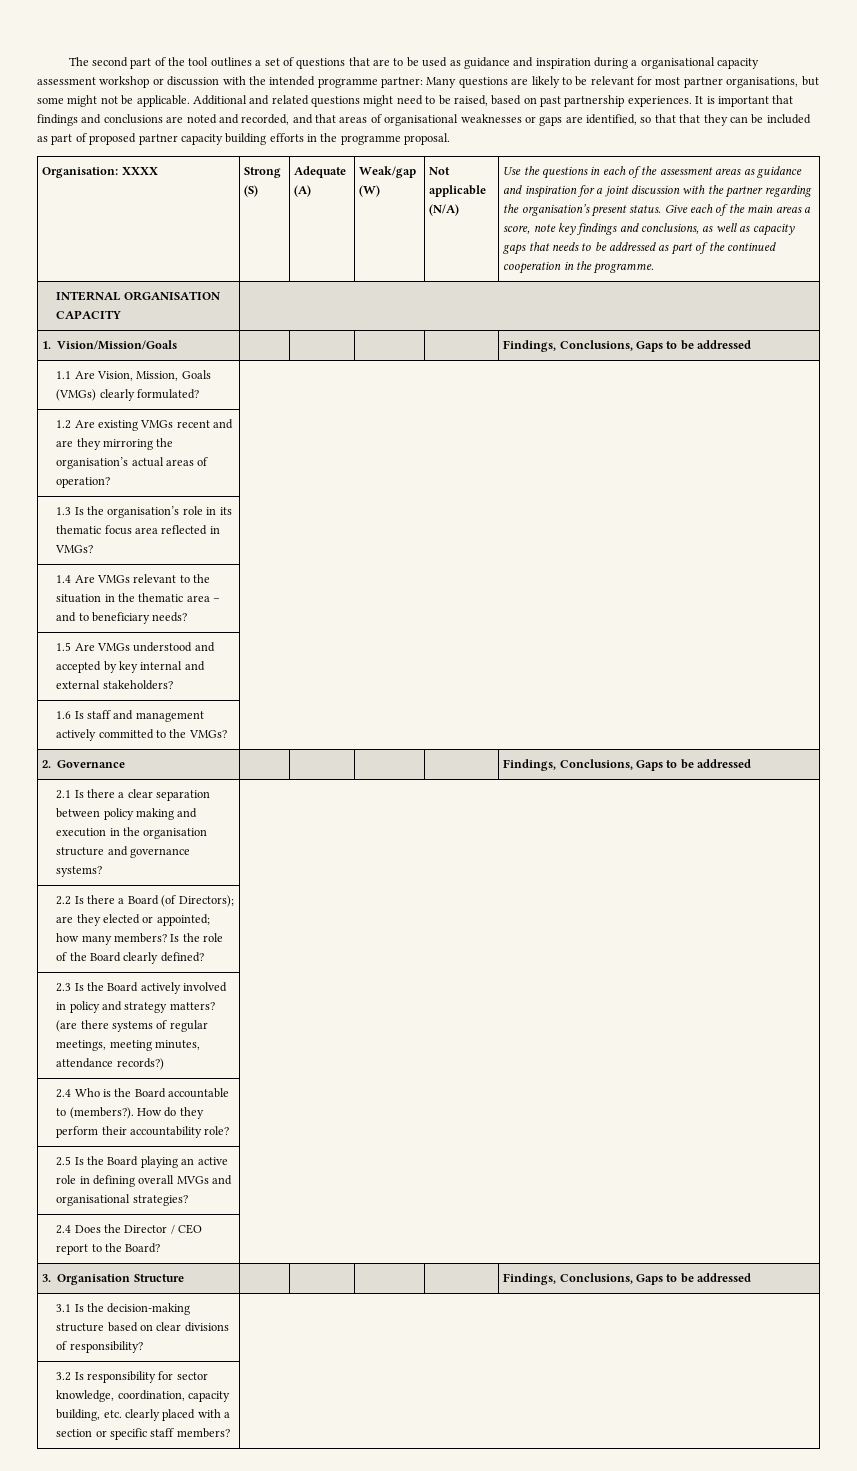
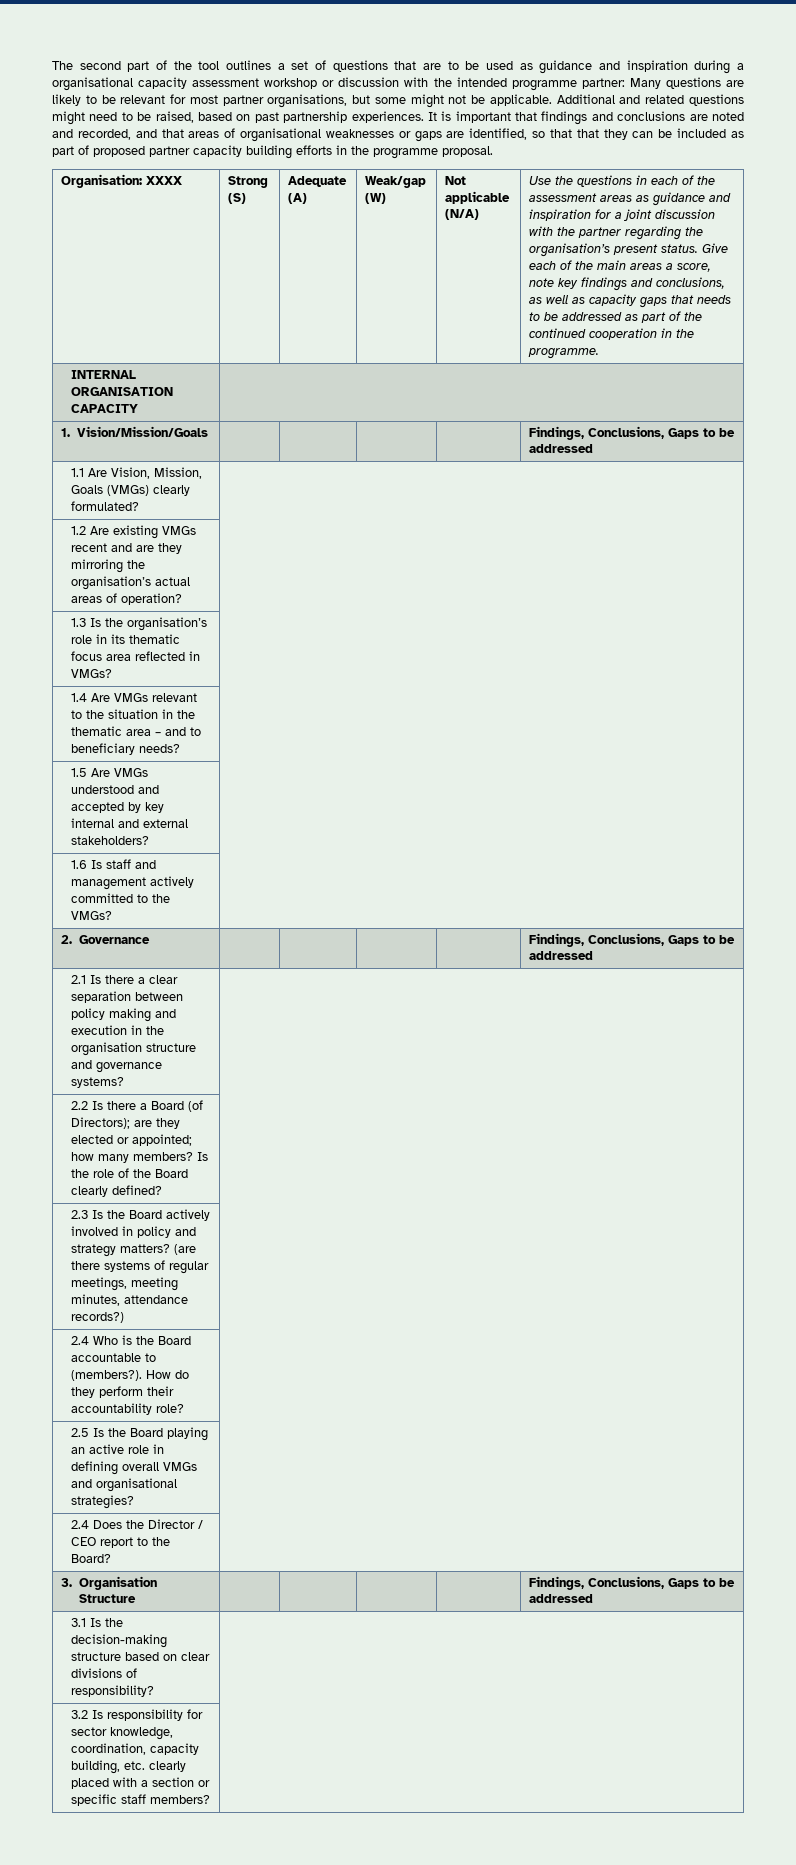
- 2.5 Is the Board playing an active role in defining overall MVGs and organisational strategies? |
+ 2.5 Is the Board playing an active role in defining overall VMGs and organisational strategies? |

